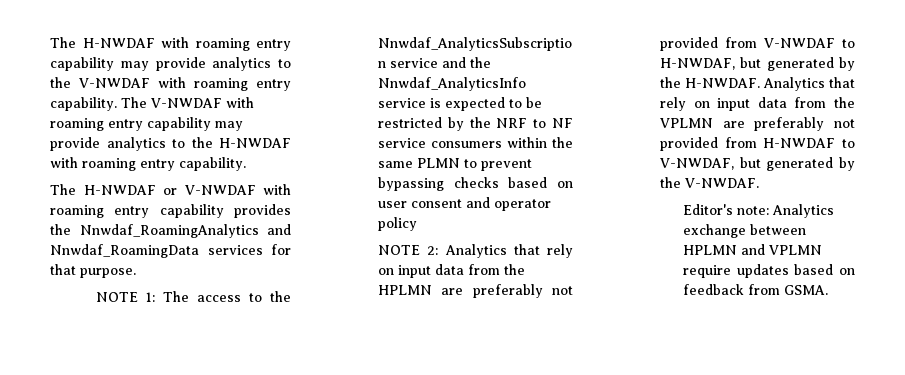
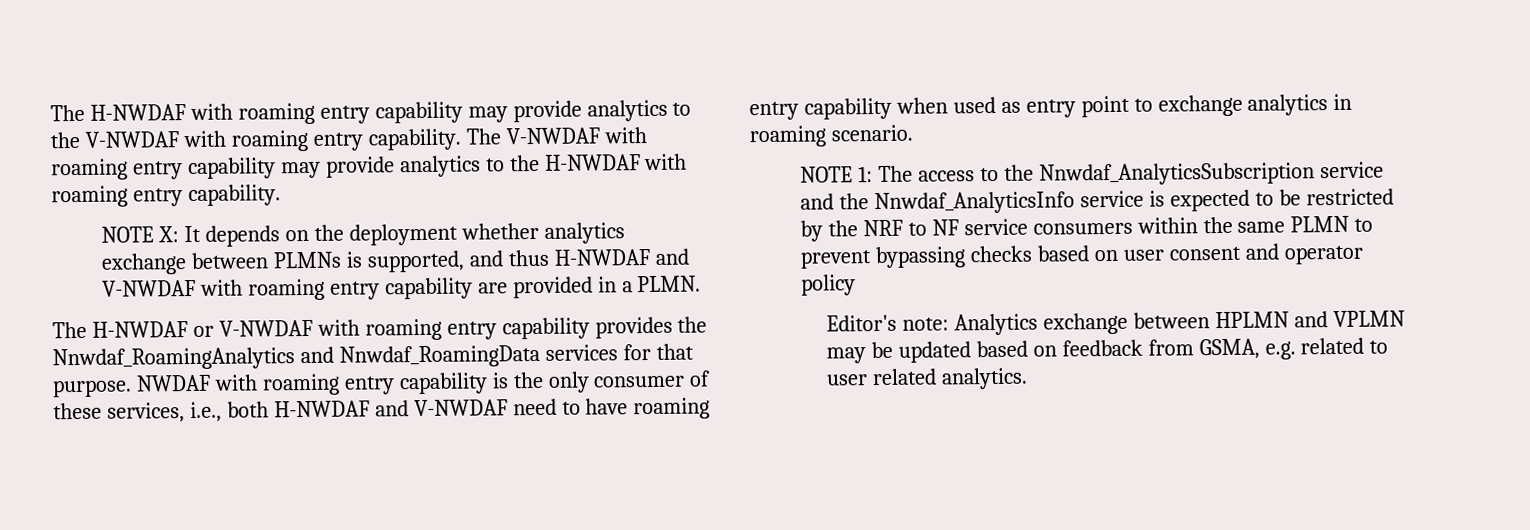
+ NOTE X: It depends on the deployment whether analytics exchange between PLMNs is supported, and thus H-NWDAF and V-NWDAF with roaming entry capability are provided in a PLMN.
+ NWDAF with roaming entry capability is the only consumer of these services, i.e., both H-NWDAF and V-NWDAF need to have roaming entry capability when used as entry point to exchange analytics in roaming scenario.
- NOTE 2: Analytics that rely on input data from the HPLMN are preferably not provided from V-NWDAF to H-NWDAF, but generated by the H-NWDAF. Analytics that rely on input data from the VPLMN are preferably not provided from H-NWDAF to V-NWDAF, but generated by the V-NWDAF.
- Editor's note: Analytics exchange between HPLMN and VPLMN require updates based on feedback from GSMA.
+ Editor's note: Analytics exchange between HPLMN and VPLMN may be updated based on feedback from GSMA, e.g. related to user related analytics.

